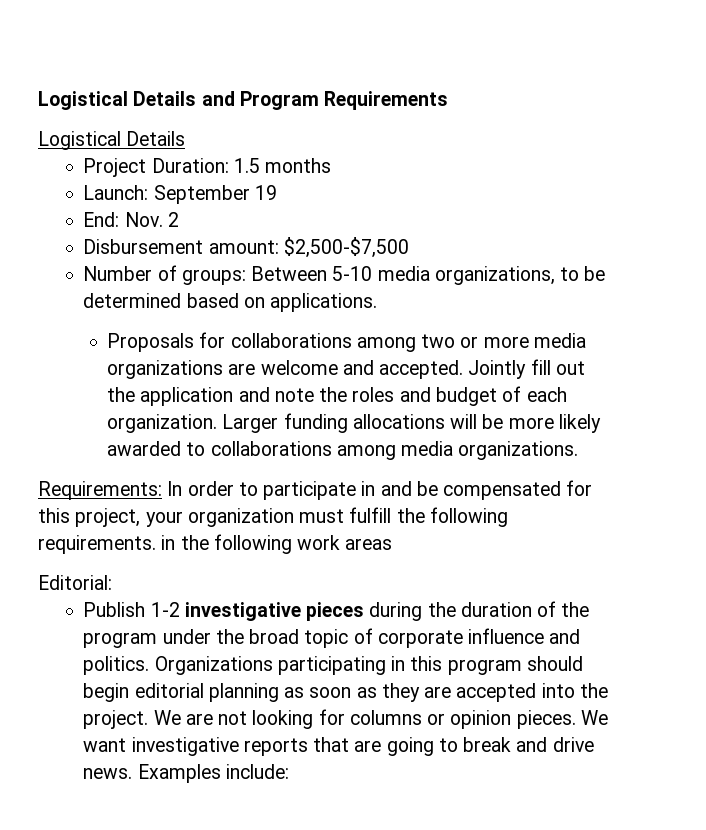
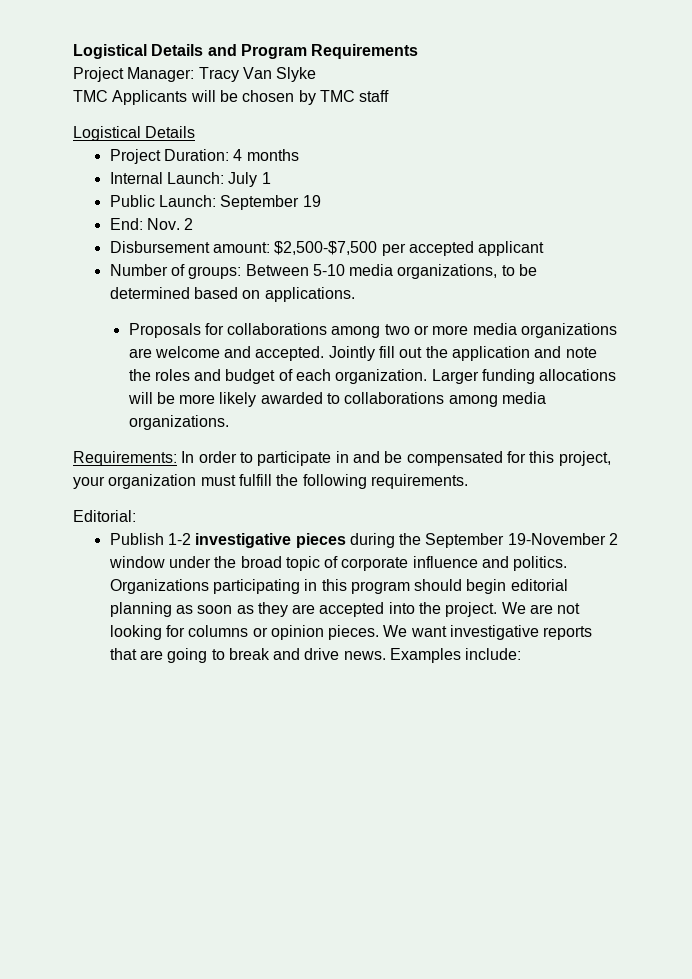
+ Project Manager: Tracy Van Slyke
+ TMC Applicants will be chosen by TMC staff
- Project Duration: 1.5 months
+ Project Duration: 4 months
- Launch: September 19
+ Internal Launch: July 1
+ Public Launch: September 19
- Disbursement amount: $2,500-$7,500
+ Disbursement amount: $2,500-$7,500 per accepted applicant
- Requirements: In order to participate in and be compensated for this project, your organization must fulfill the following requirements. in the following work areas
+ Requirements: In order to participate in and be compensated for this project, your organization must fulfill the following requirements.
- Publish 1-2 investigative pieces during the duration of the program under the broad topic of corporate influence and politics.
+ Publish 1-2 investigative pieces during the September 19-November 2 window under the broad topic of corporate influence and politics.

